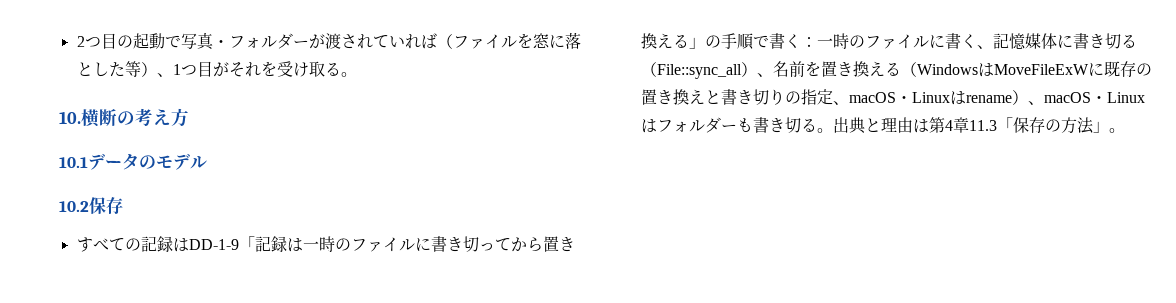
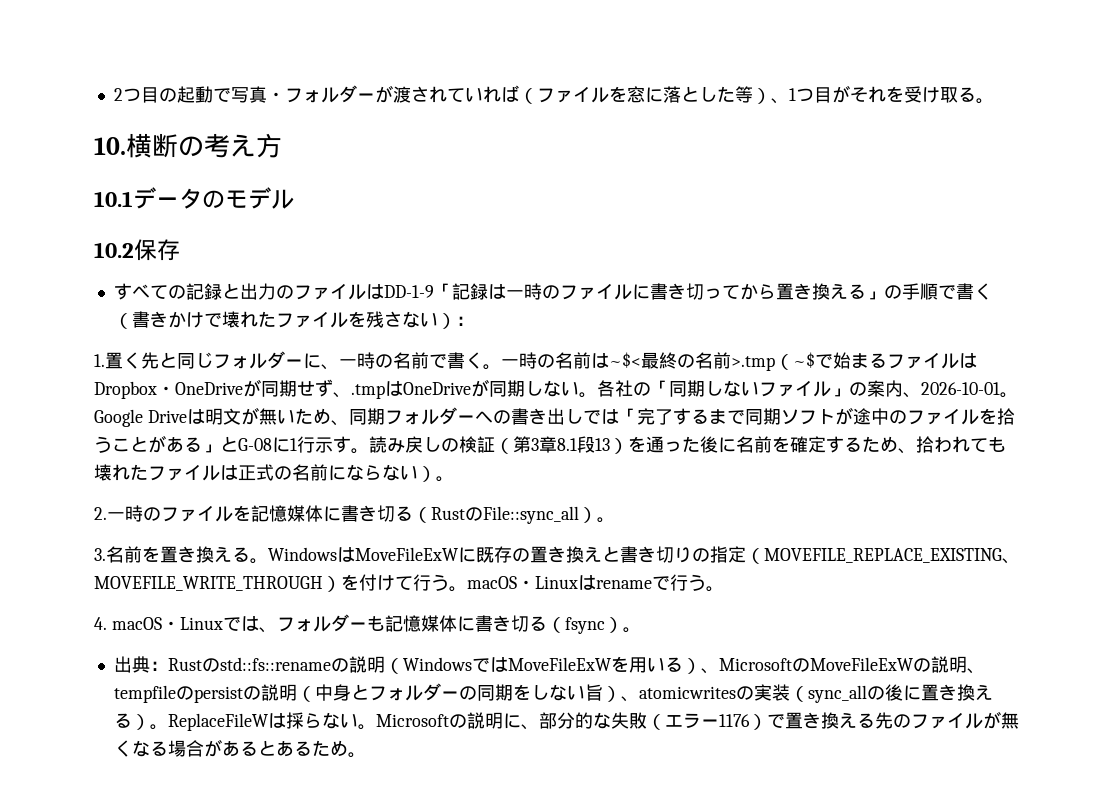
- すべての記録はDD-1-9「記録は一時のファイルに書き切ってから置き換える」の手順で書く：一時のファイルに書く、記憶媒体に書き切る（File::sync_all）、名前を置き換える（WindowsはMoveFileExWに既存の置き換えと書き切りの指定、macOS・Linuxはrename）、macOS・Linuxはフォルダーも書き切る。出典と理由は第4章11.3「保存の方法」。
+ すべての記録と出力のファイルはDD-1-9「記録は一時のファイルに書き切ってから置き換える」の手順で書く（書きかけで壊れたファイルを残さない）：
+ 1.置く先と同じフォルダーに、一時の名前で書く。一時の名前は~$<最終の名前>.tmp（~$で始まるファイルはDropbox・OneDriveが同期せず、.tmpはOneDriveが同期しない。各社の「同期しないファイル」の案内、2026-10-01。Google Driveは明文が無いため、同期フォルダーへの書き出しでは「完了するまで同期ソフトが途中のファイルを拾うことがある」とG-08に1行示す。読み戻しの検証（第3章8.1段13）を通った後に名前を確定するため、拾われても壊れたファイルは正式の名前にならない）。
+ 2.一時のファイルを記憶媒体に書き切る（RustのFile::sync_all）。
+ 3.名前を置き換える。WindowsはMoveFileExWに既存の置き換えと書き切りの指定（MOVEFILE_REPLACE_EXISTING、MOVEFILE_WRITE_THROUGH）を付けて行う。macOS・Linuxはrenameで行う。
+ 4. macOS・Linuxでは、フォルダーも記憶媒体に書き切る（fsync）。
+ 出典：Rustのstd::fs::renameの説明（WindowsではMoveFileExWを用いる）、MicrosoftのMoveFileExWの説明、tempfileのpersistの説明（中身とフォルダーの同期をしない旨）、atomicwritesの実装（sync_allの後に置き換える）。ReplaceFileWは採らない。Microsoftの説明に、部分的な失敗（エラー1176）で置き換える先のファイルが無くなる場合があるとあるため。

